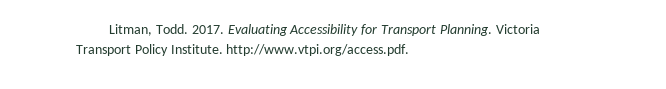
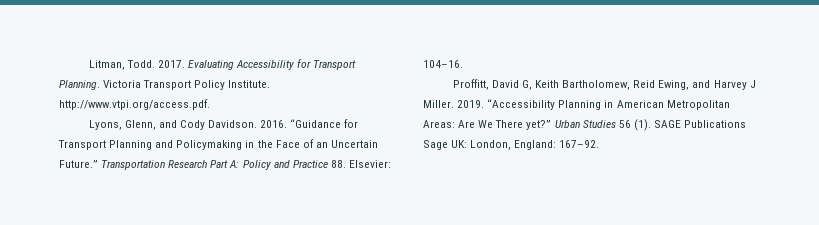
+ Lyons, Glenn, and Cody Davidson. 2016. “Guidance for Transport Planning and Policymaking in the Face of an Uncertain Future.” Transportation Research Part A: Policy and Practice 88. Elsevier: 104–16.
+ Proffitt, David G, Keith Bartholomew, Reid Ewing, and Harvey J Miller. 2019. “Accessibility Planning in American Metropolitan Areas: Are We There yet?” Urban Studies 56 (1). SAGE Publications Sage UK: London, England: 167–92.

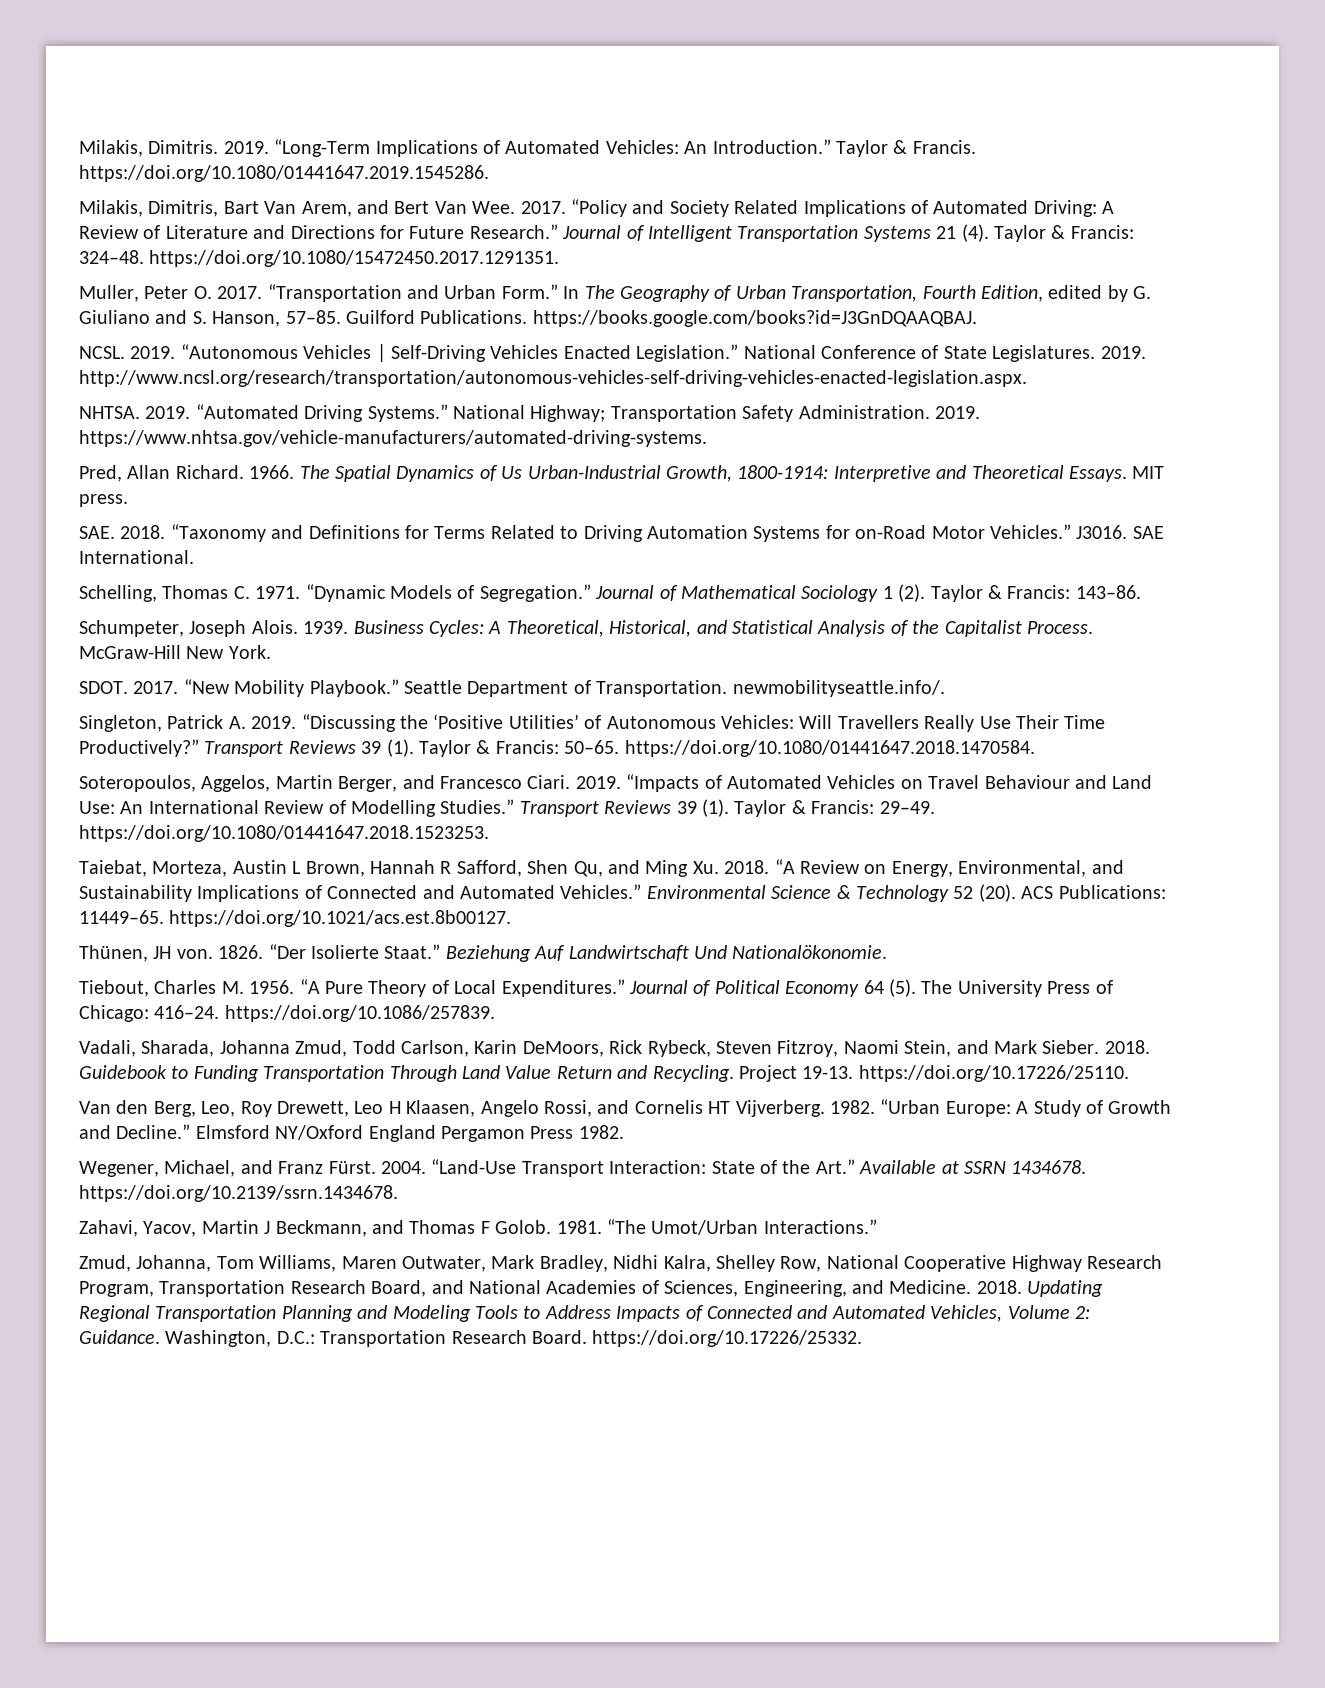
- Litman, Todd. 2017. Evaluating Accessibility for Transport Planning. Victoria Transport Policy Institute. http://www.vtpi.org/access.pdf.
- Lyons, Glenn, and Cody Davidson. 2016. “Guidance for Transport Planning and Policymaking in the Face of an Uncertain Future.” Transportation Research Part A: Policy and Practice 88. Elsevier: 104–16.
- Proffitt, David G, Keith Bartholomew, Reid Ewing, and Harvey J Miller. 2019. “Accessibility Planning in American Metropolitan Areas: Are We There yet?” Urban Studies 56 (1). SAGE Publications Sage UK: London, England: 167–92.
+ Milakis, Dimitris. 2019. “Long-Term Implications of Automated Vehicles: An Introduction.” Taylor & Francis. https://doi.org/10.1080/01441647.2019.1545286.
+ Milakis, Dimitris, Bart Van Arem, and Bert Van Wee. 2017. “Policy and Society Related Implications of Automated Driving: A Review of Literature and Directions for Future Research.” Journal of Intelligent Transportation Systems 21 (4). Taylor & Francis: 324–48. https://doi.org/10.1080/15472450.2017.1291351.
+ Muller, Peter O. 2017. “Transportation and Urban Form.” In The Geography of Urban Transportation, Fourth Edition, edited by G. Giuliano and S. Hanson, 57–85. Guilford Publications. https://books.google.com/books?id=J3GnDQAAQBAJ.
+ NCSL. 2019. “Autonomous Vehicles | Self-Driving Vehicles Enacted Legislation.” National Conference of State Legislatures. 2019. http://www.ncsl.org/research/transportation/autonomous-vehicles-self-driving-vehicles-enacted-legislation.aspx.
+ NHTSA. 2019. “Automated Driving Systems.” National Highway; Transportation Safety Administration. 2019. https://www.nhtsa.gov/vehicle-manufacturers/automated-driving-systems.
+ Pred, Allan Richard. 1966. The Spatial Dynamics of Us Urban-Industrial Growth, 1800-1914: Interpretive and Theoretical Essays. MIT press.
+ SAE. 2018. “Taxonomy and Definitions for Terms Related to Driving Automation Systems for on-Road Motor Vehicles.” J3016. SAE International.
+ Schelling, Thomas C. 1971. “Dynamic Models of Segregation.” Journal of Mathematical Sociology 1 (2). Taylor & Francis: 143–86.
+ Schumpeter, Joseph Alois. 1939. Business Cycles: A Theoretical, Historical, and Statistical Analysis of the Capitalist Process. McGraw-Hill New York.
+ SDOT. 2017. “New Mobility Playbook.” Seattle Department of Transportation. newmobilityseattle.info/.
+ Singleton, Patrick A. 2019. “Discussing the ‘Positive Utilities’ of Autonomous Vehicles: Will Travellers Really Use Their Time Productively?” Transport Reviews 39 (1). Taylor & Francis: 50–65. https://doi.org/10.1080/01441647.2018.1470584.
+ Soteropoulos, Aggelos, Martin Berger, and Francesco Ciari. 2019. “Impacts of Automated Vehicles on Travel Behaviour and Land Use: An International Review of Modelling Studies.” Transport Reviews 39 (1). Taylor & Francis: 29–49. https://doi.org/10.1080/01441647.2018.1523253.
+ Taiebat, Morteza, Austin L Brown, Hannah R Safford, Shen Qu, and Ming Xu. 2018. “A Review on Energy, Environmental, and Sustainability Implications of Connected and Automated Vehicles.” Environmental Science & Technology 52 (20). ACS Publications: 11449–65. https://doi.org/10.1021/acs.est.8b00127.
+ Thünen, JH von. 1826. “Der Isolierte Staat.” Beziehung Auf Landwirtschaft Und Nationalökonomie.
+ Tiebout, Charles M. 1956. “A Pure Theory of Local Expenditures.” Journal of Political Economy 64 (5). The University Press of Chicago: 416–24. https://doi.org/10.1086/257839.
+ Vadali, Sharada, Johanna Zmud, Todd Carlson, Karin DeMoors, Rick Rybeck, Steven Fitzroy, Naomi Stein, and Mark Sieber. 2018. Guidebook to Funding Transportation Through Land Value Return and Recycling. Project 19-13. https://doi.org/10.17226/25110.
+ Van den Berg, Leo, Roy Drewett, Leo H Klaasen, Angelo Rossi, and Cornelis HT Vijverberg. 1982. “Urban Europe: A Study of Growth and Decline.” Elmsford NY/Oxford England Pergamon Press 1982.
+ Wegener, Michael, and Franz Fürst. 2004. “Land-Use Transport Interaction: State of the Art.” Available at SSRN 1434678. https://doi.org/10.2139/ssrn.1434678.
+ Zahavi, Yacov, Martin J Beckmann, and Thomas F Golob. 1981. “The Umot/Urban Interactions.”
+ Zmud, Johanna, Tom Williams, Maren Outwater, Mark Bradley, Nidhi Kalra, Shelley Row, National Cooperative Highway Research Program, Transportation Research Board, and National Academies of Sciences, Engineering, and Medicine. 2018. Updating Regional Transportation Planning and Modeling Tools to Address Impacts of Connected and Automated Vehicles, Volume 2: Guidance. Washington, D.C.: Transportation Research Board. https://doi.org/10.17226/25332.

